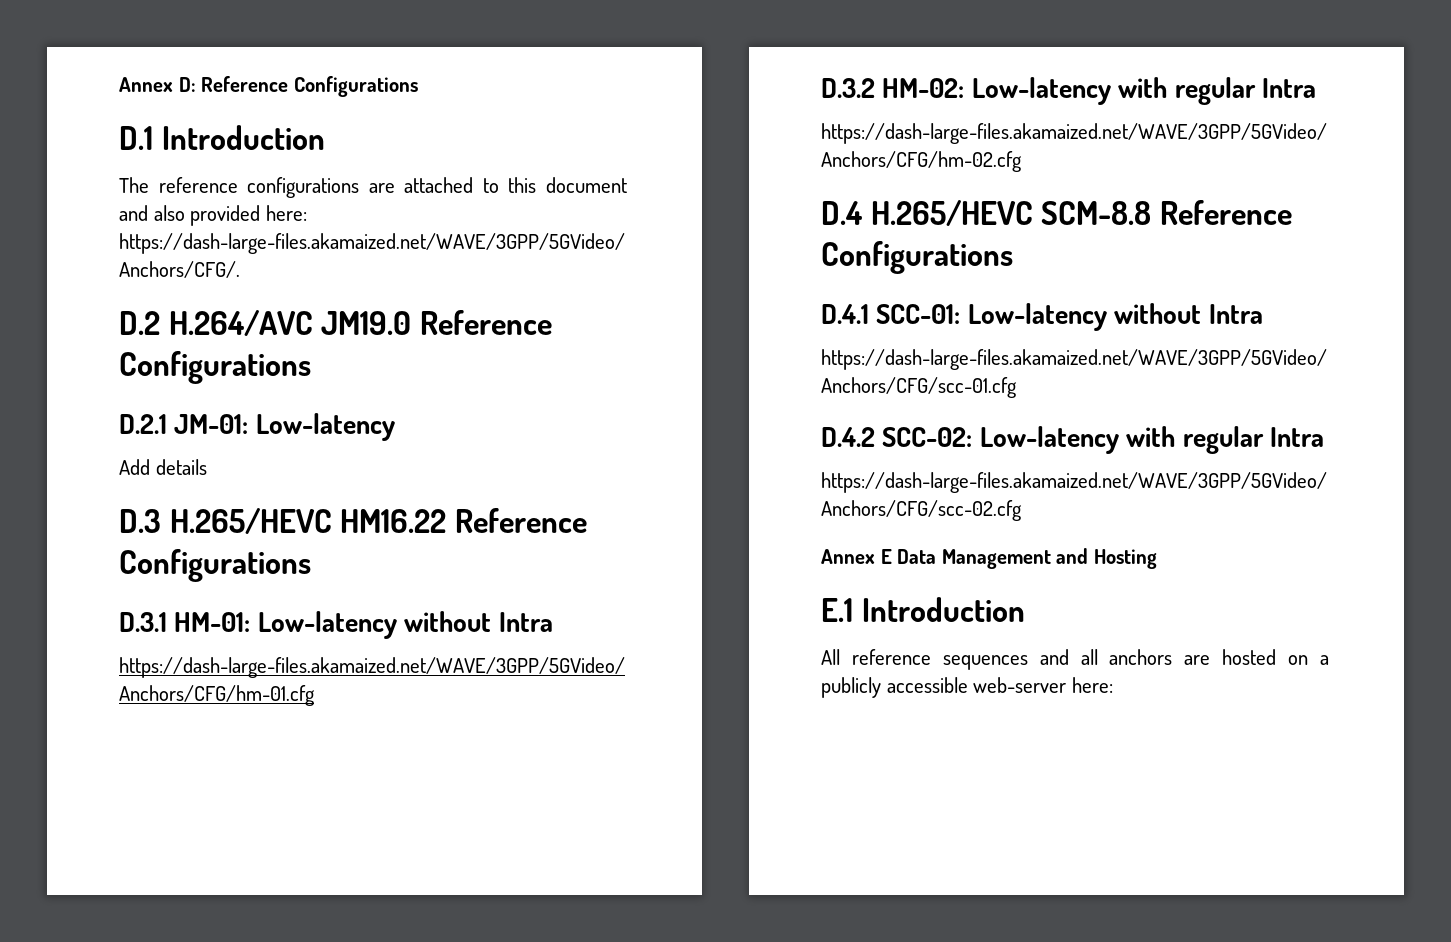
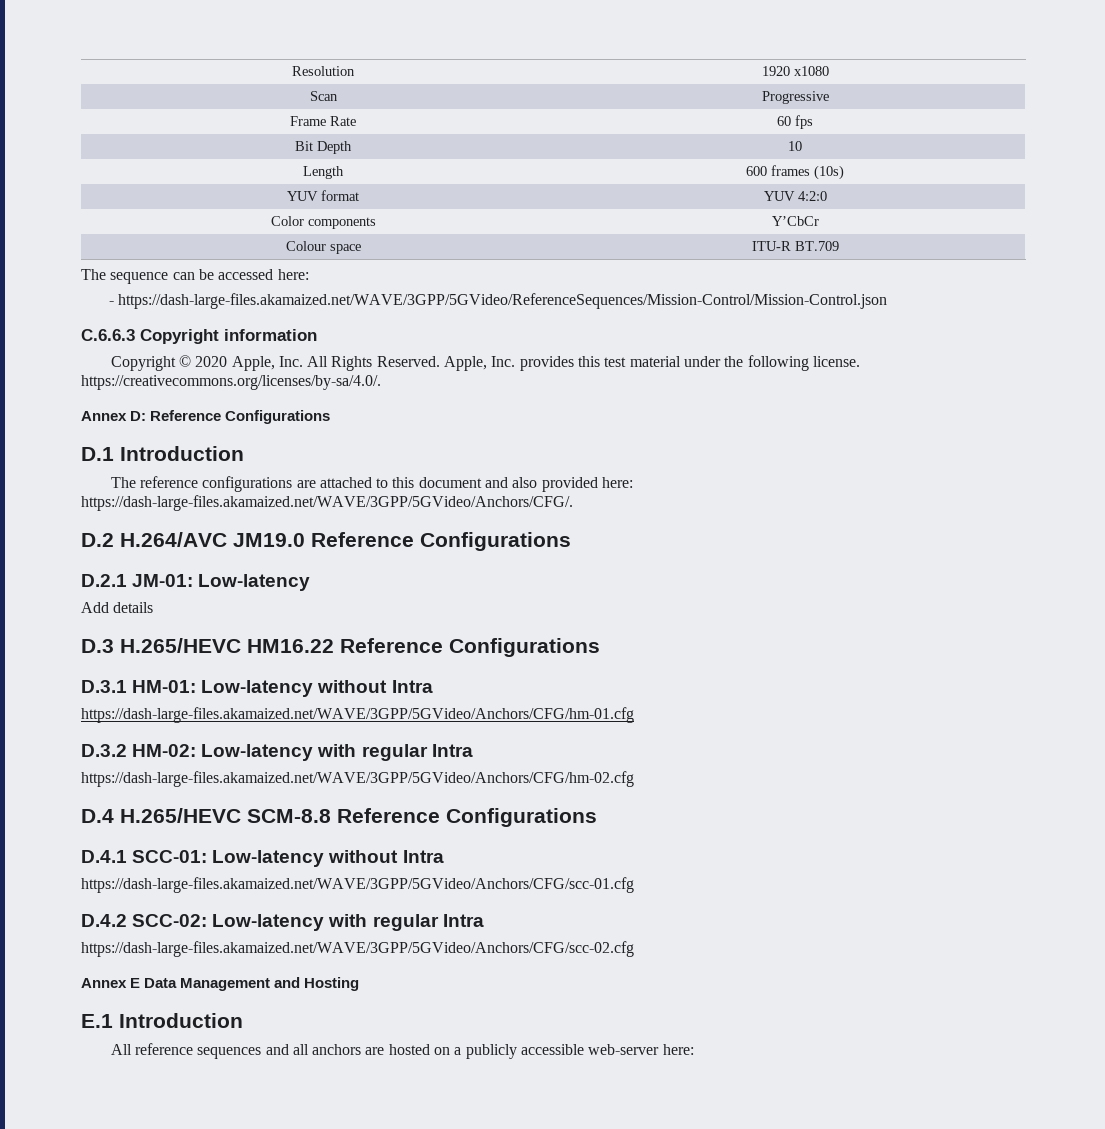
+ Resolution | 1920 x1080
+ Scan | Progressive
+ Frame Rate | 60 fps
+ Bit Depth | 10
+ Length | 600 frames (10s)
+ YUV format | YUV 4:2:0
+ Color components | Y’CbCr
+ Colour space | ITU-R BT.709
+ The sequence can be accessed here:
+ - https://dash-large-files.akamaized.net/WAVE/3GPP/5GVideo/ReferenceSequences/Mission-Control/Mission-Control.json
+ C.6.6.3 Copyright information
+ Copyright © 2020 Apple, Inc. All Rights Reserved. Apple, Inc. provides this test material under the following license. https://creativecommons.org/licenses/by-sa/4.0/.

